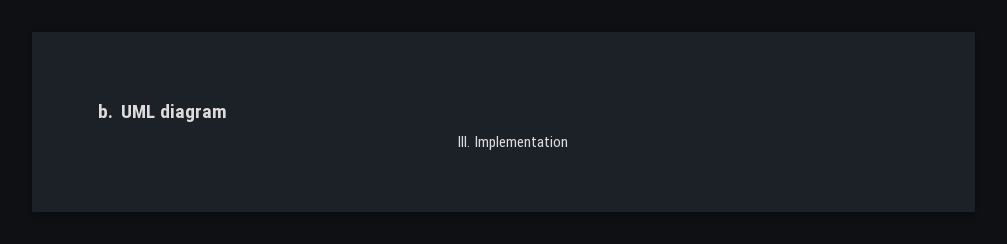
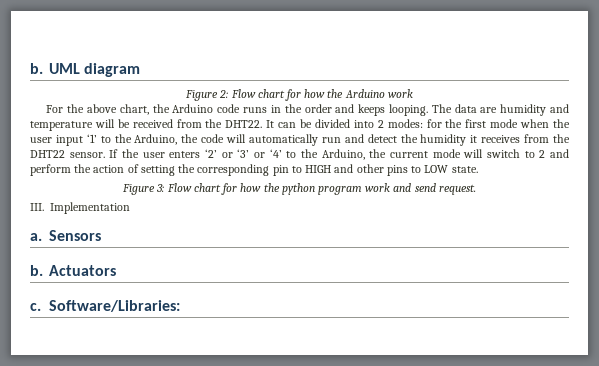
+ Figure 2: Flow chart for how the Arduino work
+ For the above chart, the Arduino code runs in the order and keeps looping. The data are humidity and temperature will be received from the DHT22. It can be divided into 2 modes: for the first mode when the user input ‘1’ to the Arduino, the code will automatically run and detect the humidity it receives from the DHT22 sensor. If the user enters ‘2’ or ‘3’ or ‘4’ to the Arduino, the current mode will switch to 2 and perform the action of setting the corresponding pin to HIGH and other pins to LOW state.
+ Figure 3: Flow chart for how the python program work and send request.
  III. Implementation
+ a. Sensors
+ b. Actuators
+ c. Software/Libraries:

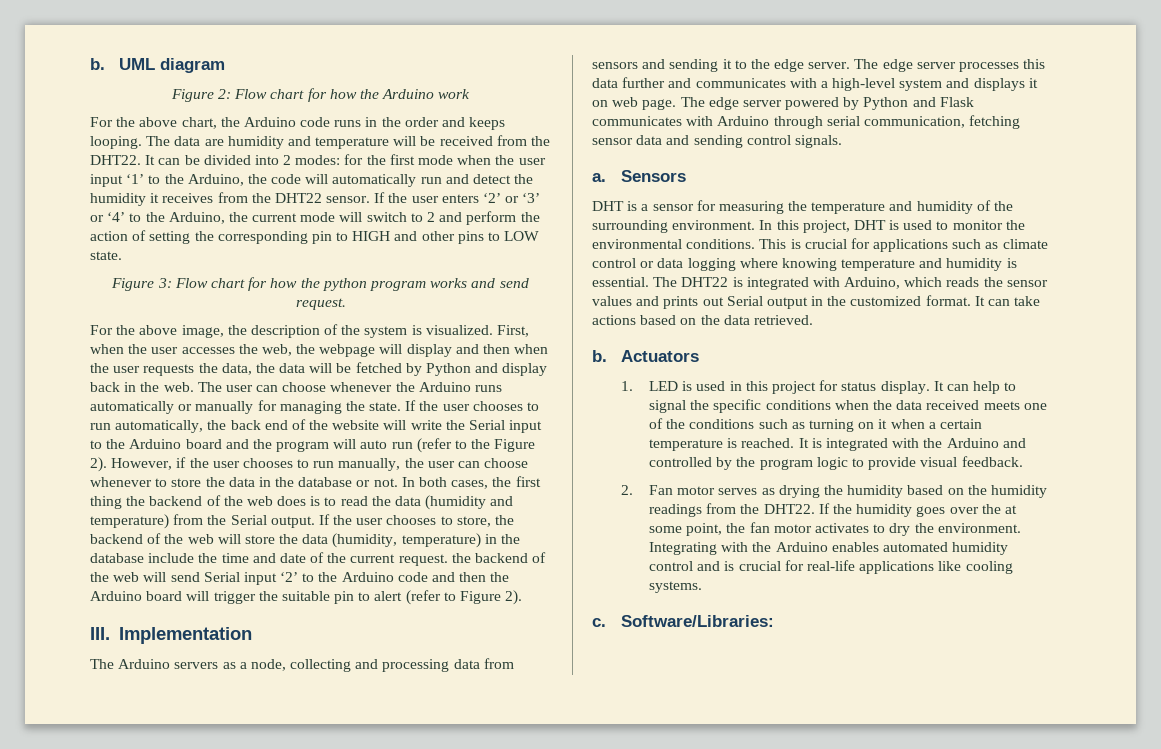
- Figure 3: Flow chart for how the python program work and send request.
+ Figure 3: Flow chart for how the python program works and send request.
+ For the above image, the description of the system is visualized. First, when the user accesses the web, the webpage will display and then when the user requests the data, the data will be fetched by Python and display back in the web. The user can choose whenever the Arduino runs automatically or manually for managing the state. If the user chooses to run automatically, the back end of the website will write the Serial input to the Arduino board and the program will auto run (refer to the Figure 2). However, if the user chooses to run manually, the user can choose whenever to store the data in the database or not. In both cases, the first thing the backend of the web does is to read the data (humidity and temperature) from the Serial output. If the user chooses to store, the backend of the web will store the data (humidity, temperature) in the database include the time and date of the current request. the backend of the web will send Serial input ‘2’ to the Arduino code and then the Arduino board will trigger the suitable pin to alert (refer to Figure 2).
  III. Implementation
+ The Arduino servers as a node, collecting and processing data from sensors and sending it to the edge server. The edge server processes this data further and communicates with a high-level system and displays it on web page. The edge server powered by Python and Flask communicates with Arduino through serial communication, fetching sensor data and sending control signals.
  a. Sensors
+ DHT is a sensor for measuring the temperature and humidity of the surrounding environment. In this project, DHT is used to monitor the environmental conditions. This is crucial for applications such as climate control or data logging where knowing temperature and humidity is essential. The DHT22 is integrated with Arduino, which reads the sensor values and prints out Serial output in the customized format. It can take actions based on the data retrieved.
  b. Actuators
+ 1. LED is used in this project for status display. It can help to signal the specific conditions when the data received meets one of the conditions such as turning on it when a certain temperature is reached. It is integrated with the Arduino and controlled by the program logic to provide visual feedback.
+ 2. Fan motor serves as drying the humidity based on the humidity readings from the DHT22. If the humidity goes over the at some point, the fan motor activates to dry the environment. Integrating with the Arduino enables automated humidity control and is crucial for real-life applications like cooling systems.

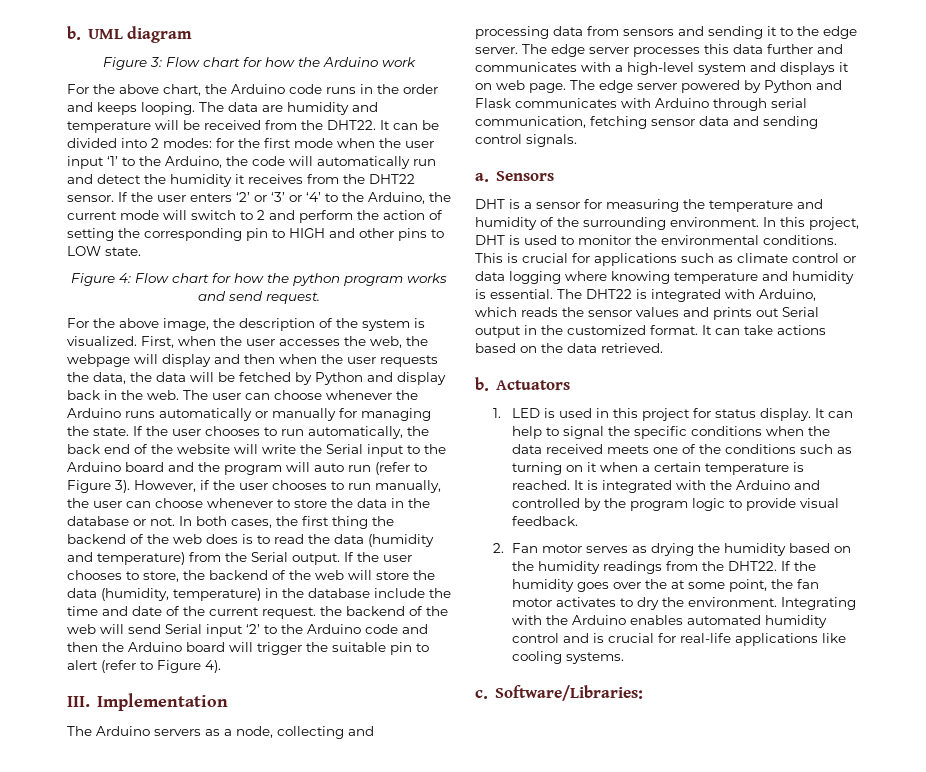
- Figure 2: Flow chart for how the Arduino work
+ Figure 3: Flow chart for how the Arduino work
- Figure 3: Flow chart for how the python program works and send request.
+ Figure 4: Flow chart for how the python program works and send request.
- If the user chooses to run automatically, the back end of the website will write the Serial input to the Arduino board and the program will auto run (refer to the Figure 2).
+ If the user chooses to run automatically, the back end of the website will write the Serial input to the Arduino board and the program will auto run (refer to Figure 3).
- If the user chooses to store, the backend of the web will store the data (humidity, temperature) in the database include the time and date of the current request. the backend of the web will send Serial input ‘2’ to the Arduino code and then the Arduino board will trigger the suitable pin to alert (refer to Figure 2).
+ If the user chooses to store, the backend of the web will store the data (humidity, temperature) in the database include the time and date of the current request. the backend of the web will send Serial input ‘2’ to the Arduino code and then the Arduino board will trigger the suitable pin to alert (refer to Figure 4).

